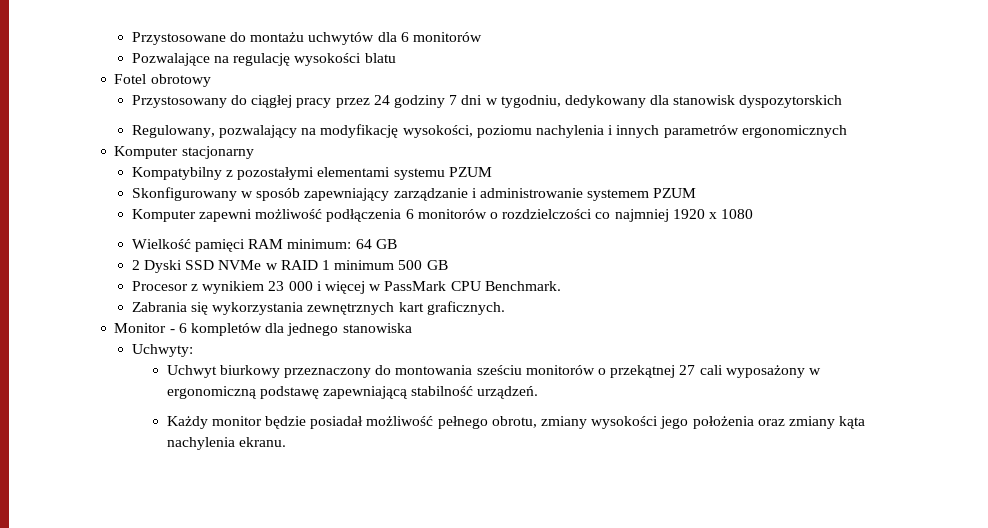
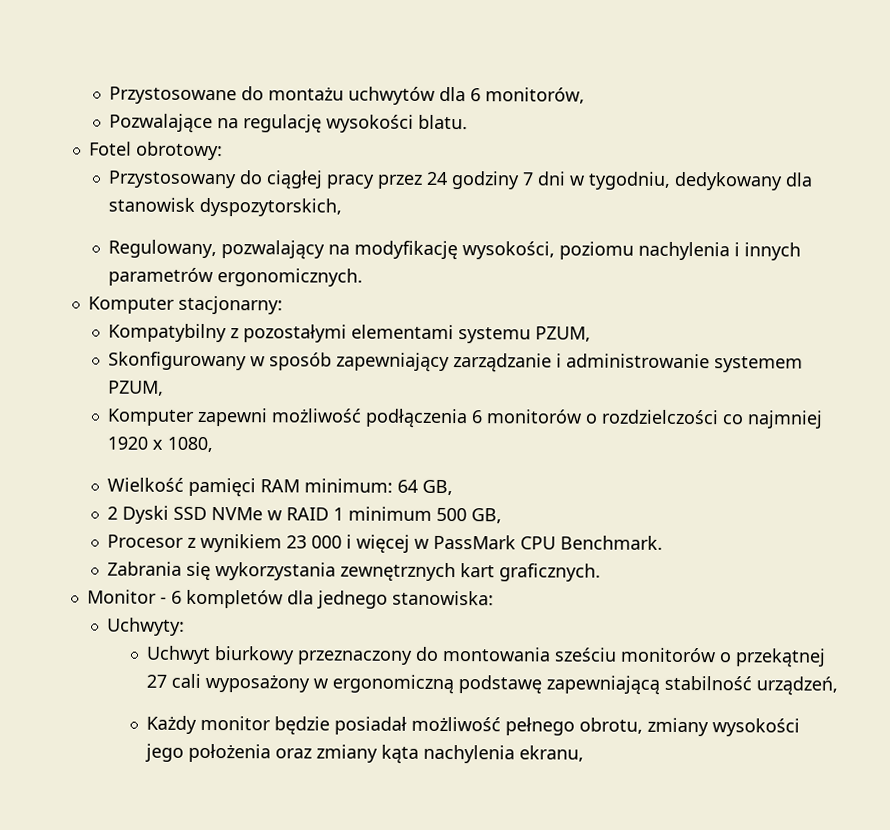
- Przystosowane do montażu uchwytów dla 6 monitorów
+ Przystosowane do montażu uchwytów dla 6 monitorów,
- Pozwalające na regulację wysokości blatu
+ Pozwalające na regulację wysokości blatu.
- Fotel obrotowy
+ Fotel obrotowy:
- Przystosowany do ciągłej pracy przez 24 godziny 7 dni w tygodniu, dedykowany dla stanowisk dyspozytorskich
+ Przystosowany do ciągłej pracy przez 24 godziny 7 dni w tygodniu, dedykowany dla stanowisk dyspozytorskich,
- Regulowany, pozwalający na modyfikację wysokości, poziomu nachylenia i innych parametrów ergonomicznych
- Komputer stacjonarny
+ Regulowany, pozwalający na modyfikację wysokości, poziomu nachylenia i innych parametrów ergonomicznych.
+ Komputer stacjonarny:
- Kompatybilny z pozostałymi elementami systemu PZUM
+ Kompatybilny z pozostałymi elementami systemu PZUM,
- Skonfigurowany w sposób zapewniający zarządzanie i administrowanie systemem PZUM
+ Skonfigurowany w sposób zapewniający zarządzanie i administrowanie systemem PZUM,
- Komputer zapewni możliwość podłączenia 6 monitorów o rozdzielczości co najmniej 1920 x 1080
+ Komputer zapewni możliwość podłączenia 6 monitorów o rozdzielczości co najmniej 1920 x 1080,
- Wielkość pamięci RAM minimum: 64 GB
+ Wielkość pamięci RAM minimum: 64 GB,
- 2 Dyski SSD NVMe w RAID 1 minimum 500 GB
+ 2 Dyski SSD NVMe w RAID 1 minimum 500 GB,
- Monitor - 6 kompletów dla jednego stanowiska
+ Monitor - 6 kompletów dla jednego stanowiska:
- Uchwyt biurkowy przeznaczony do montowania sześciu monitorów o przekątnej 27 cali wyposażony w ergonomiczną podstawę zapewniającą stabilność urządzeń.
+ Uchwyt biurkowy przeznaczony do montowania sześciu monitorów o przekątnej 27 cali wyposażony w ergonomiczną podstawę zapewniającą stabilność urządzeń,
- Każdy monitor będzie posiadał możliwość pełnego obrotu, zmiany wysokości jego położenia oraz zmiany kąta nachylenia ekranu.
+ Każdy monitor będzie posiadał możliwość pełnego obrotu, zmiany wysokości jego położenia oraz zmiany kąta nachylenia ekranu,

